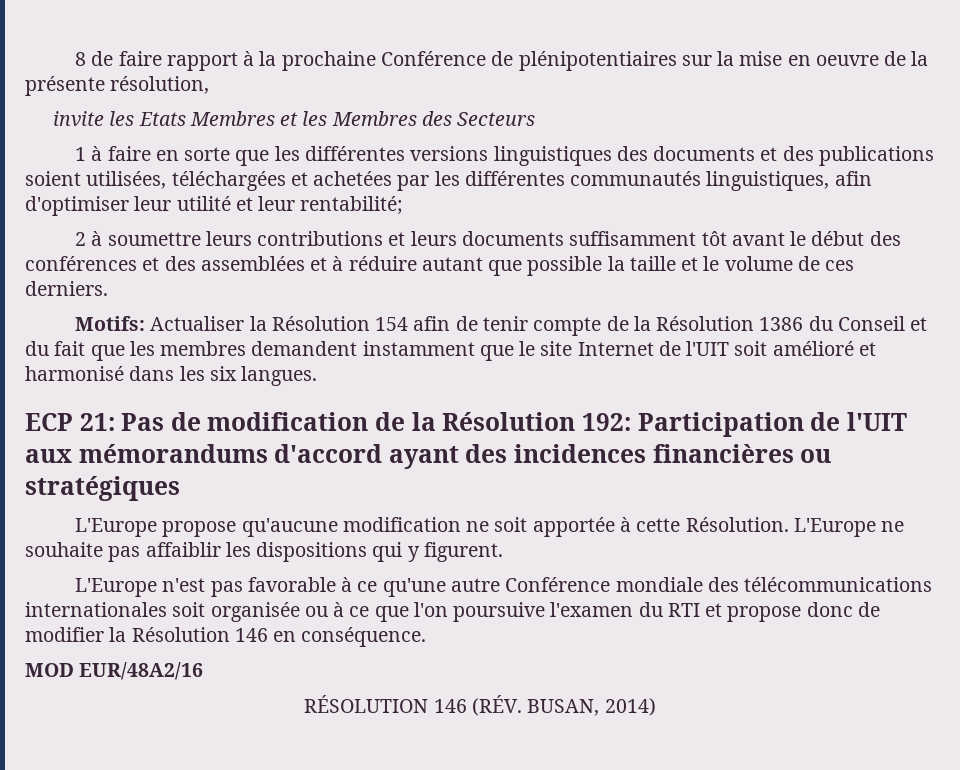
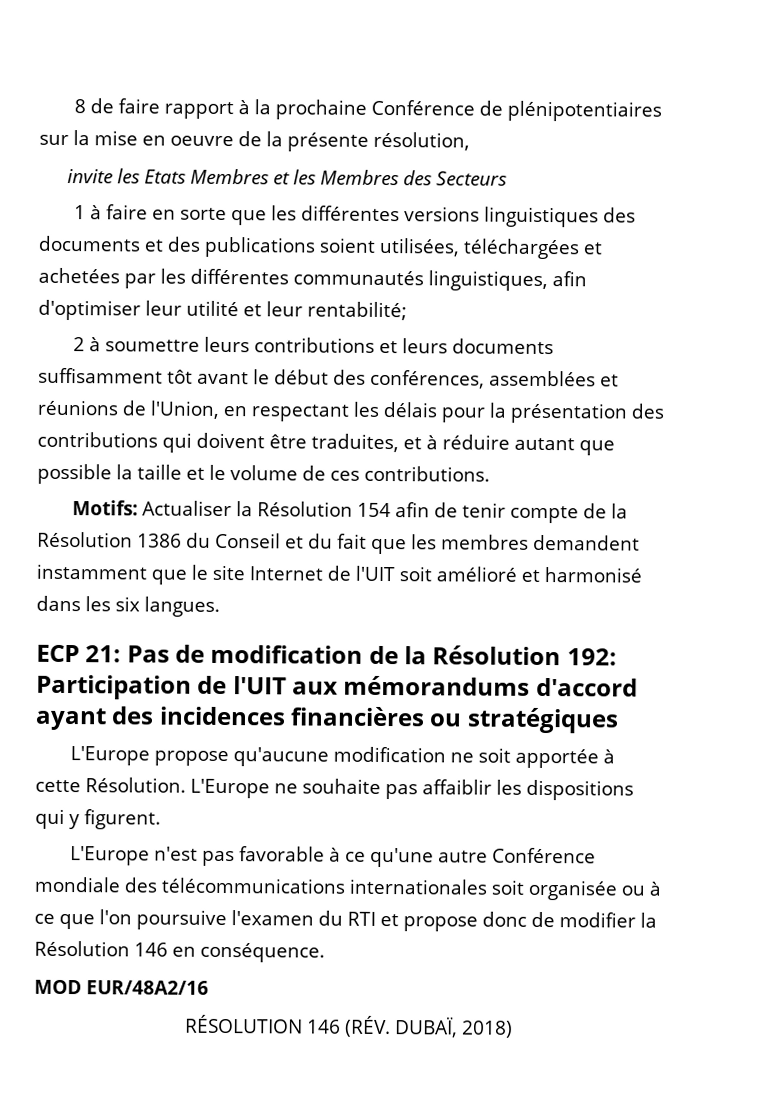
- 2 à soumettre leurs contributions et leurs documents suffisamment tôt avant le début des conférences et des assemblées et à réduire autant que possible la taille et le volume de ces derniers.
+ 2 à soumettre leurs contributions et leurs documents suffisamment tôt avant le début des conférences, assemblées et réunions de l'Union, en respectant les délais pour la présentation des contributions qui doivent être traduites, et à réduire autant que possible la taille et le volume de ces contributions.
- RÉSOLUTION 146 (RÉV. BUSAN, 2014)
+ RÉSOLUTION 146 (RÉV. DUBAÏ, 2018)

